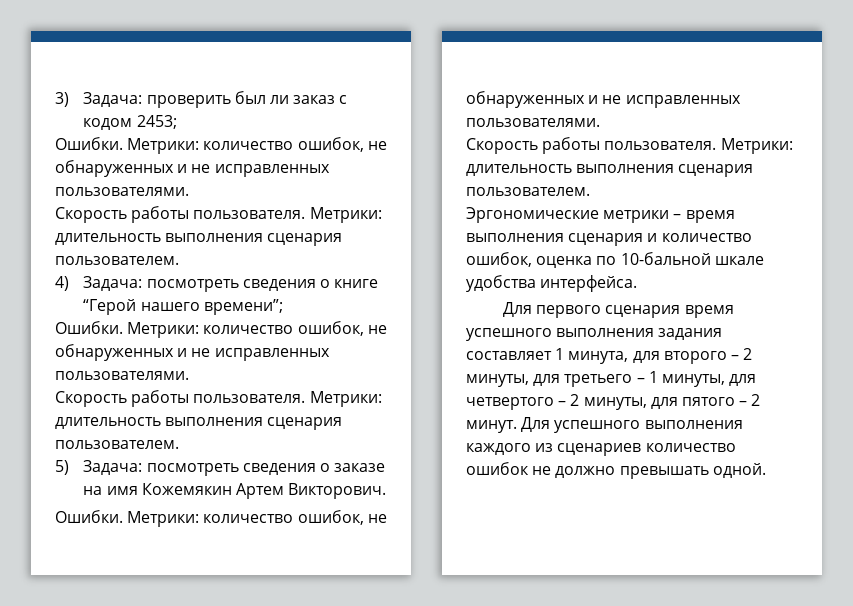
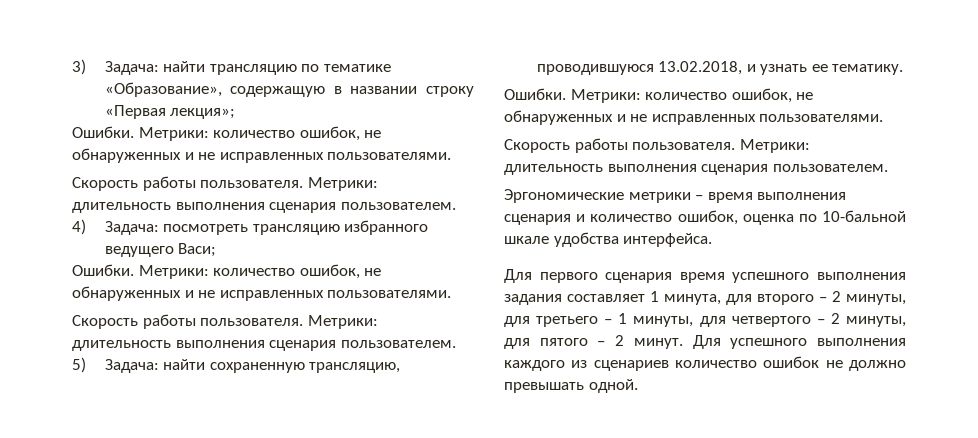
- 3) Задача: проверить был ли заказ с кодом 2453;
+ 3) Задача: найти трансляцию по тематике «Образование», содержащую в названии строку «Первая лекция»;
- 4) Задача: посмотреть сведения о книге “Герой нашего времени”;
+ 4) Задача: посмотреть трансляцию избранного ведущего Васи;
- 5) Задача: посмотреть сведения о заказе на имя Кожемякин Артем Викторович.
+ 5) Задача: найти сохраненную трансляцию, проводившуюся 13.02.2018, и узнать ее тематику.

